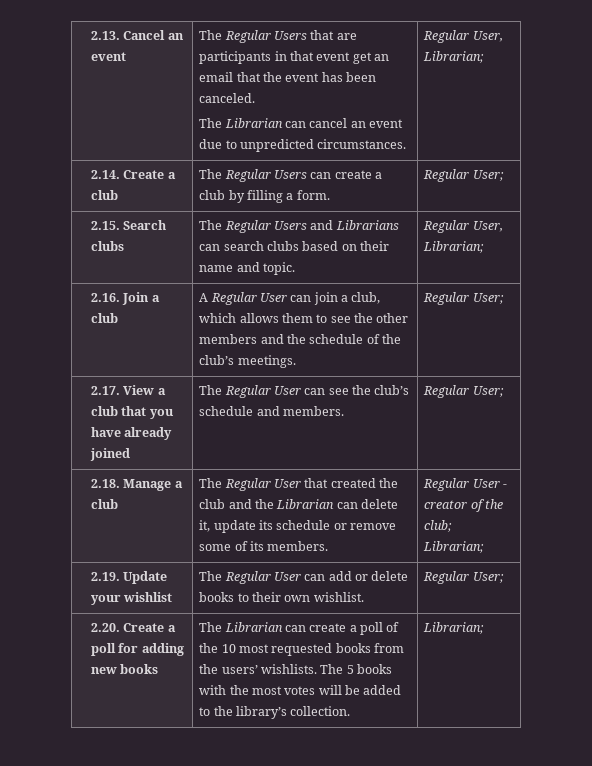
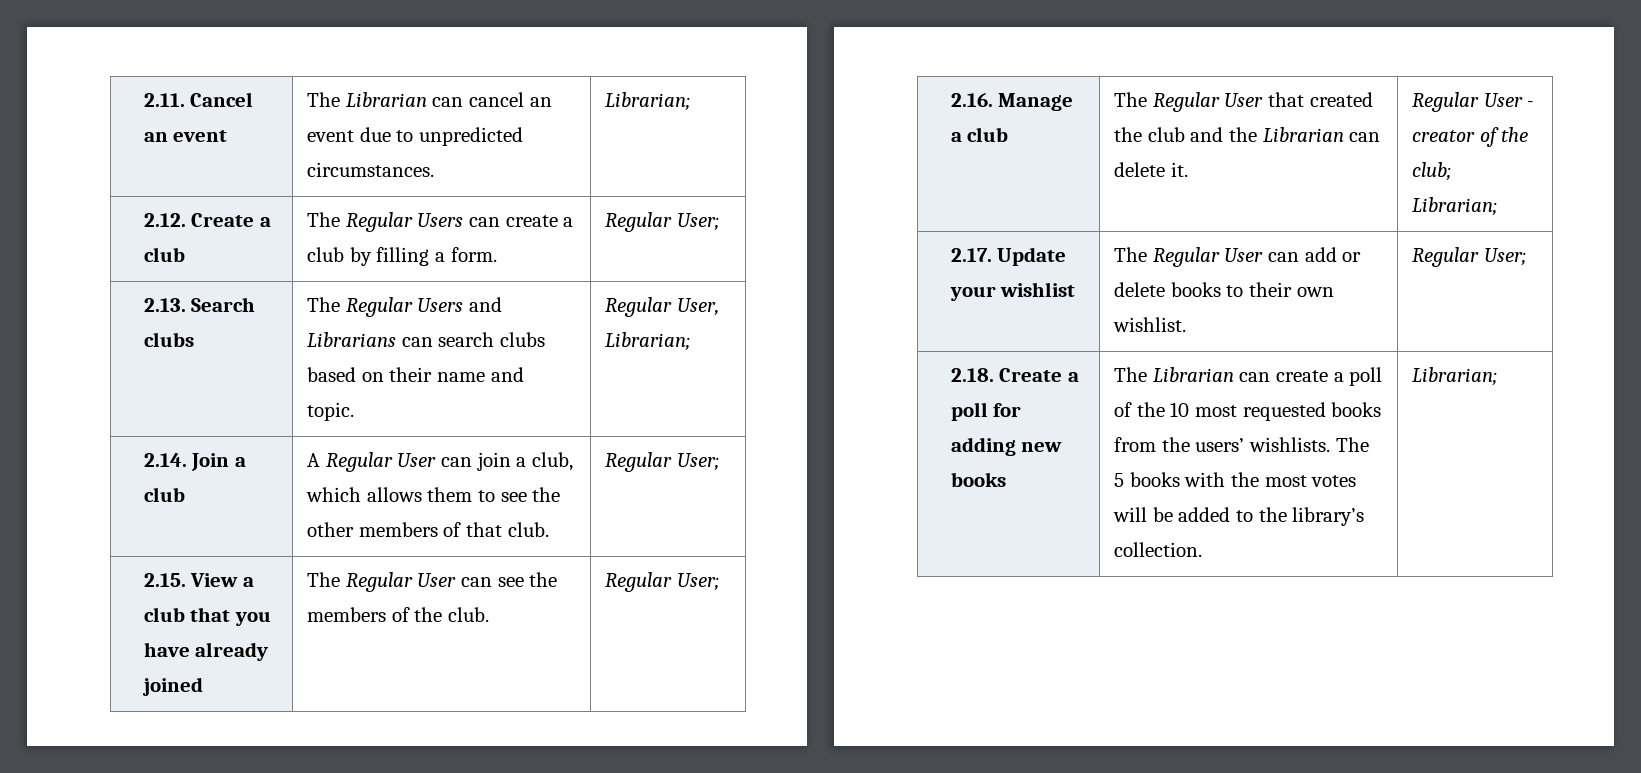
- 2.13. Cancel an event | The Regular Users that are participants in that event get an email that the event has been canceled.
- The Librarian can cancel an event due to unpredicted circumstances. | Regular User, Librarian;
- 2.14. Create a club | The Regular Users can create a club by filling a form. | Regular User;
+ 2.11. Cancel an event | The Librarian can cancel an event due to unpredicted circumstances. | Librarian;
+ 2.12. Create a club | The Regular Users can create a club by filling a form. | Regular User;
- 2.15. Search clubs | The Regular Users and Librarians can search clubs based on their name and topic. | Regular User, Librarian;
+ 2.13. Search clubs | The Regular Users and Librarians can search clubs based on their name and topic. | Regular User, Librarian;
- 2.16. Join a club | A Regular User can join a club, which allows them to see the other members and the schedule of the club’s meetings. | Regular User;
- 2.17. View a club that you have already joined | The Regular User can see the club’s schedule and members. | Regular User;
- 2.18. Manage a club | The Regular User that created the club and the Librarian can delete it, update its schedule or remove some of its members. | Regular User - creator of the club; Librarian;
+ 2.14. Join a club | A Regular User can join a club, which allows them to see the other members of that club. | Regular User;
+ 2.15. View a club that you have already joined | The Regular User can see the members of the club. | Regular User;
+ 2.16. Manage a club | The Regular User that created the club and the Librarian can delete it. | Regular User - creator of the club; Librarian;
- 2.19. Update your wishlist | The Regular User can add or delete books to their own wishlist. | Regular User;
+ 2.17. Update your wishlist | The Regular User can add or delete books to their own wishlist. | Regular User;
- 2.20. Create a poll for adding new books | The Librarian can create a poll of the 10 most requested books from the users’ wishlists. The 5 books with the most votes will be added to the library’s collection. | Librarian;
+ 2.18. Create a poll for adding new books | The Librarian can create a poll of the 10 most requested books from the users’ wishlists. The 5 books with the most votes will be added to the library’s collection. | Librarian;

